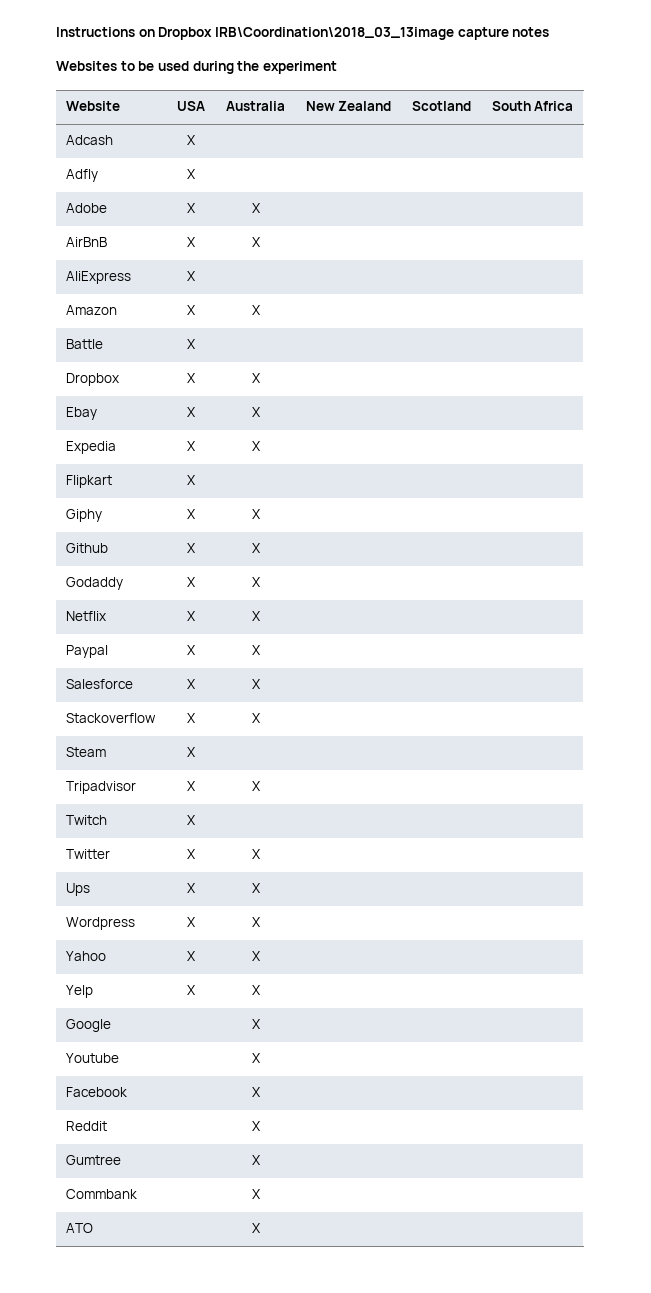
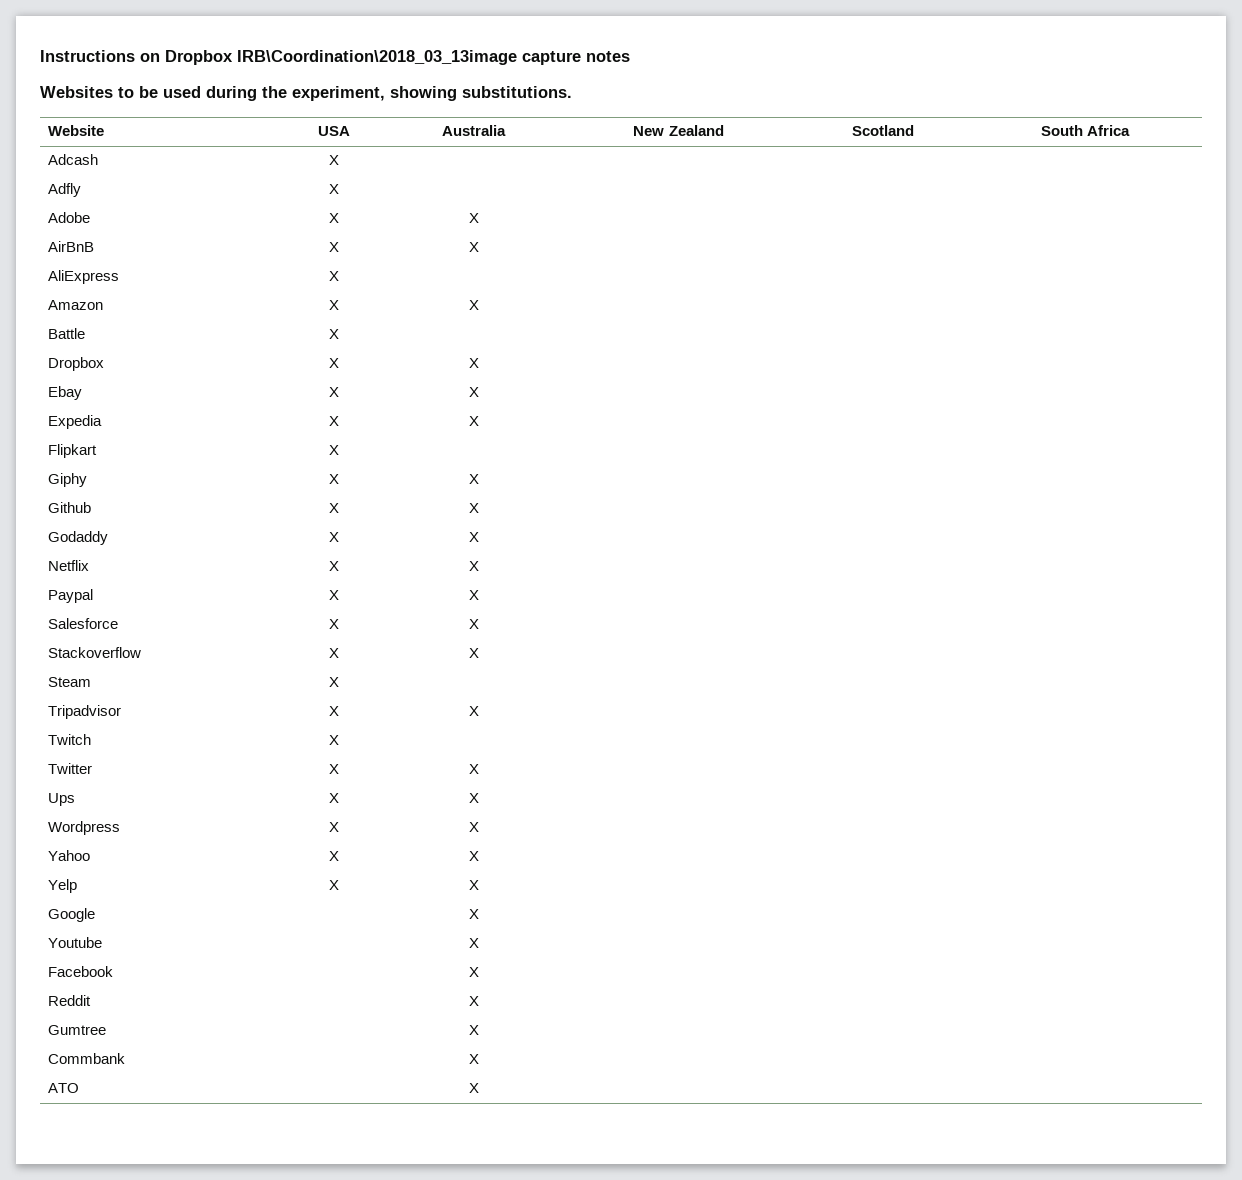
- Websites to be used during the experiment
+ Websites to be used during the experiment, showing substitutions.

